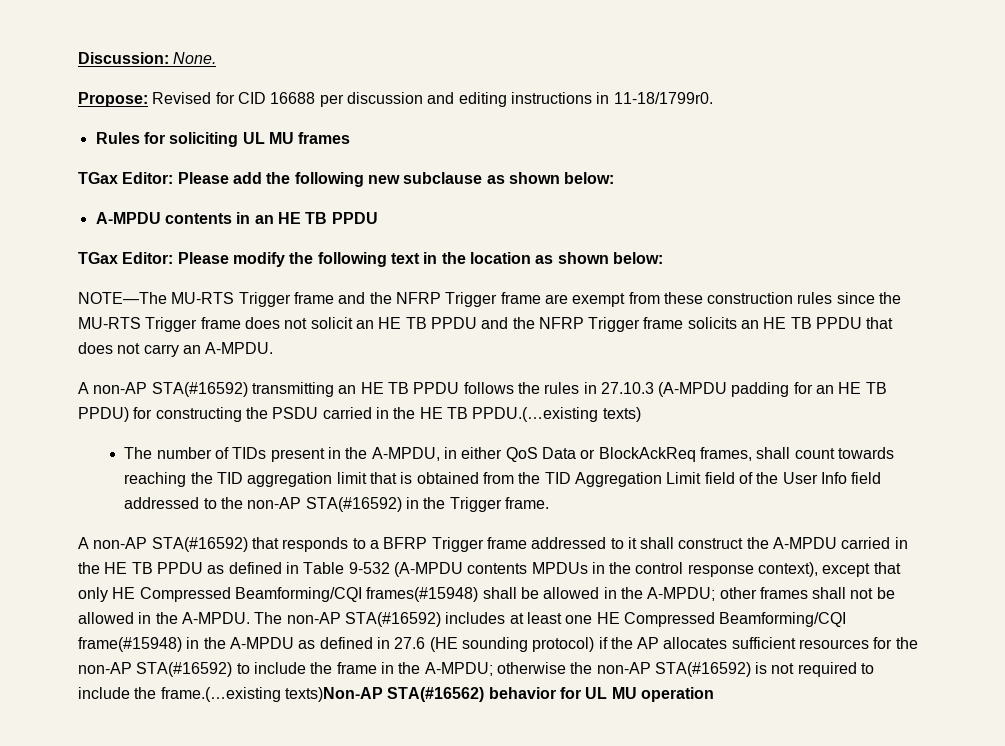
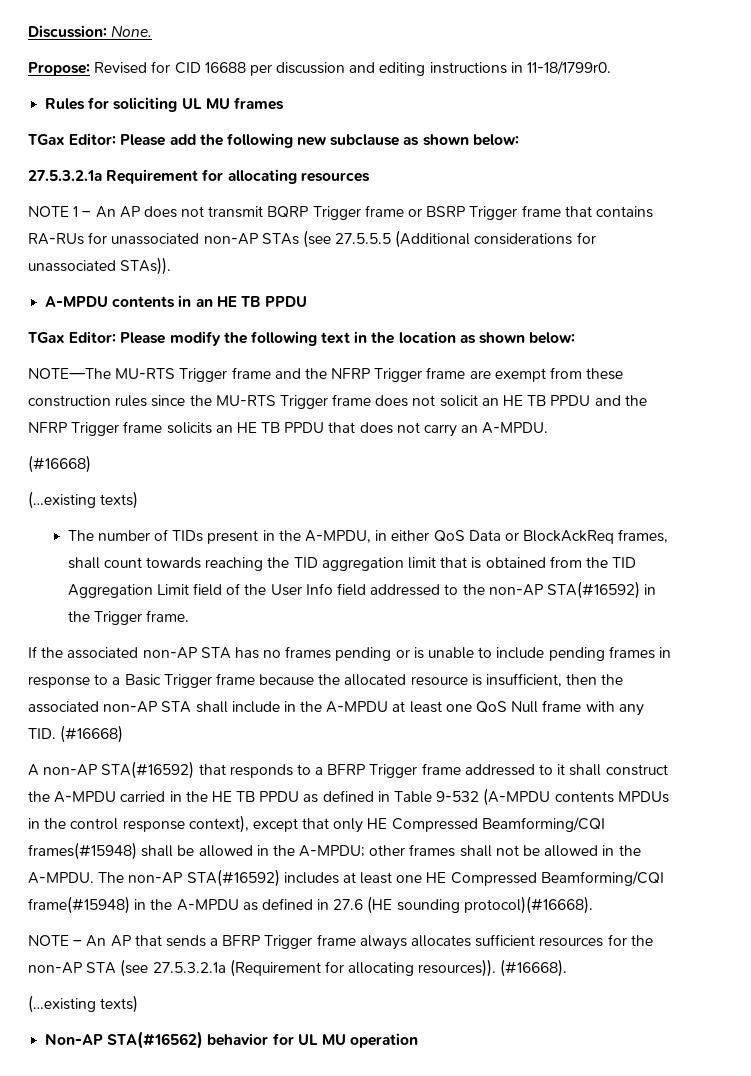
+ 27.5.3.2.1a Requirement for allocating resources
+ NOTE 1 – An AP does not transmit BQRP Trigger frame or BSRP Trigger frame that contains RA-RUs for unassociated non-AP STAs (see 27.5.5.5 (Additional considerations for unassociated STAs)).
  NOTE—The MU-RTS Trigger frame and the NFRP Trigger frame are exempt from these construction rules since the MU-RTS Trigger frame does not solicit an HE TB PPDU and the NFRP Trigger frame solicits an HE TB PPDU that does not carry an A-MPDU.
- A non-AP STA(#16592) transmitting an HE TB PPDU follows the rules in 27.10.3 (A-MPDU padding for an HE TB PPDU) for constructing the PSDU carried in the HE TB PPDU.(…existing texts)
+ (#16668)
+ (…existing texts)
+ If the associated non-AP STA has no frames pending or is unable to include pending frames in response to a Basic Trigger frame because the allocated resource is insufficient, then the associated non-AP STA shall include in the A-MPDU at least one QoS Null frame with any TID. (#16668)
- The non-AP STA(#16592) includes at least one HE Compressed Beamforming/CQI frame(#15948) in the A-MPDU as defined in 27.6 (HE sounding protocol) if the AP allocates sufficient resources for the non-AP STA(#16592) to include the frame in the A-MPDU; otherwise the non-AP STA(#16592) is not required to include the frame.(…existing texts)Non-AP STA(#16562) behavior for UL MU operation
+ The non-AP STA(#16592) includes at least one HE Compressed Beamforming/CQI frame(#15948) in the A-MPDU as defined in 27.6 (HE sounding protocol)(#16668).
+ NOTE – An AP that sends a BFRP Trigger frame always allocates sufficient resources for the non-AP STA (see 27.5.3.2.1a (Requirement for allocating resources)). (#16668).
+ (…existing texts)
+ Non-AP STA(#16562) behavior for UL MU operation

